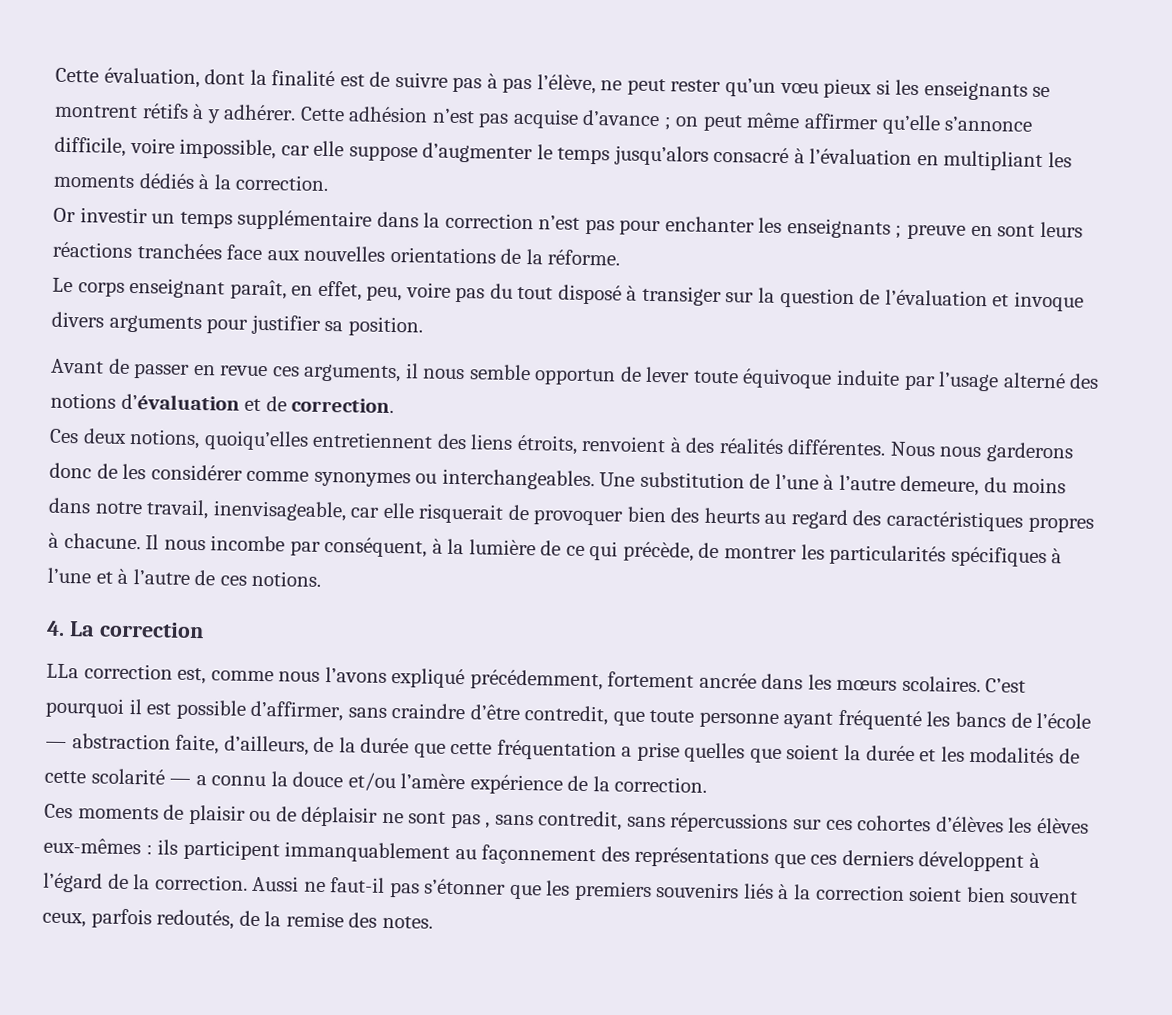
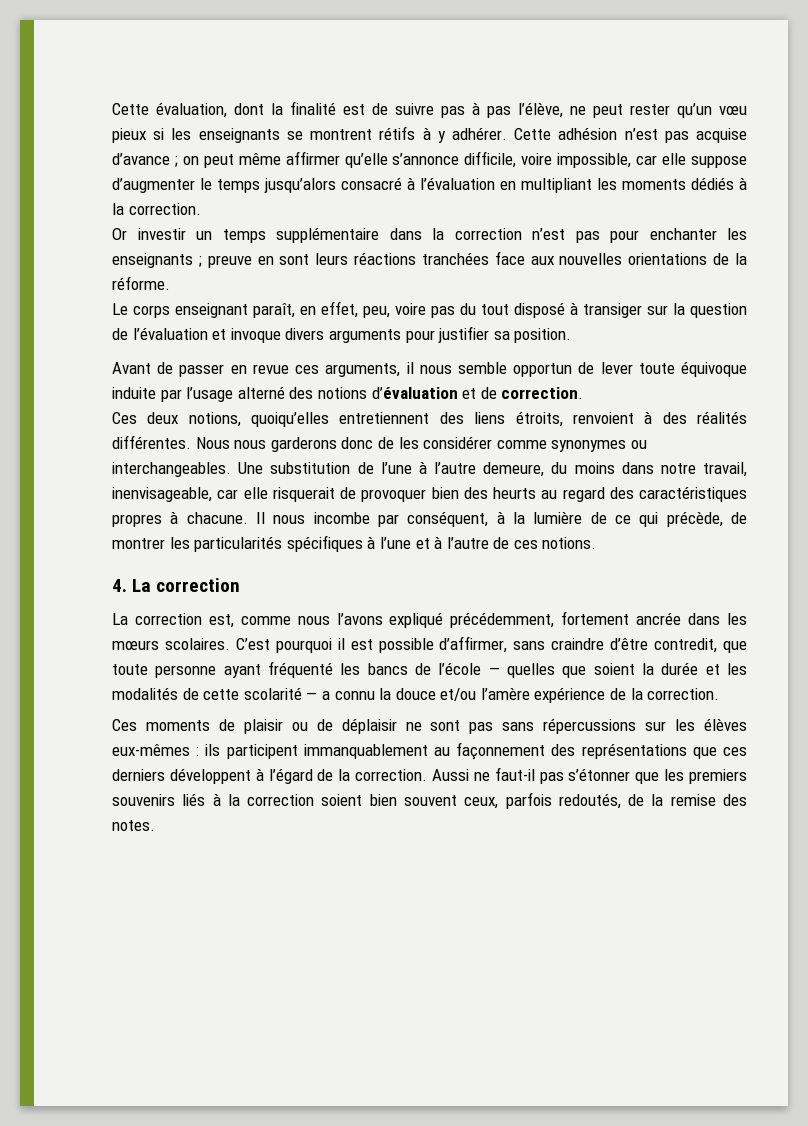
- LLa correction est, comme nous l’avons expliqué précédemment, fortement ancrée dans les mœurs scolaires.
+ La correction est, comme nous l’avons expliqué précédemment, fortement ancrée dans les mœurs scolaires.
- C’est pourquoi il est possible d’affirmer, sans craindre d’être contredit, que toute personne ayant fréquenté les bancs de l’école — abstraction faite, d’ailleurs, de la durée que cette fréquentation a prise quelles que soient la durée et les modalités de cette scolarité — a connu la douce et/ou l’amère expérience de la correction.
+ C’est pourquoi il est possible d’affirmer, sans craindre d’être contredit, que toute personne ayant fréquenté les bancs de l’école — quelles que soient la durée et les modalités de cette scolarité — a connu la douce et/ou l’amère expérience de la correction.
- Ces moments de plaisir ou de déplaisir ne sont pas , sans contredit, sans répercussions sur ces cohortes d’élèves les élèves eux-mêmes : ils participent immanquablement au façonnement des représentations que ces derniers développent à l’égard de la correction.
+ Ces moments de plaisir ou de déplaisir ne sont pas sans répercussions sur les élèves eux-mêmes : ils participent immanquablement au façonnement des représentations que ces derniers développent à l’égard de la correction.

